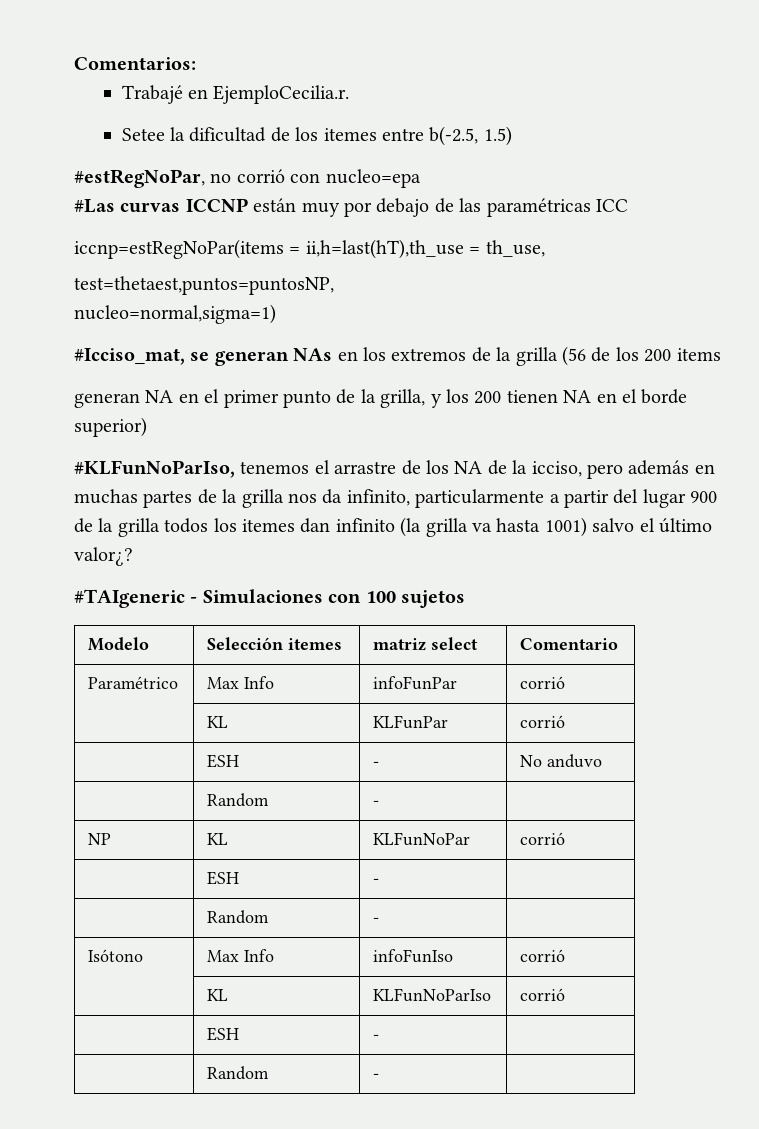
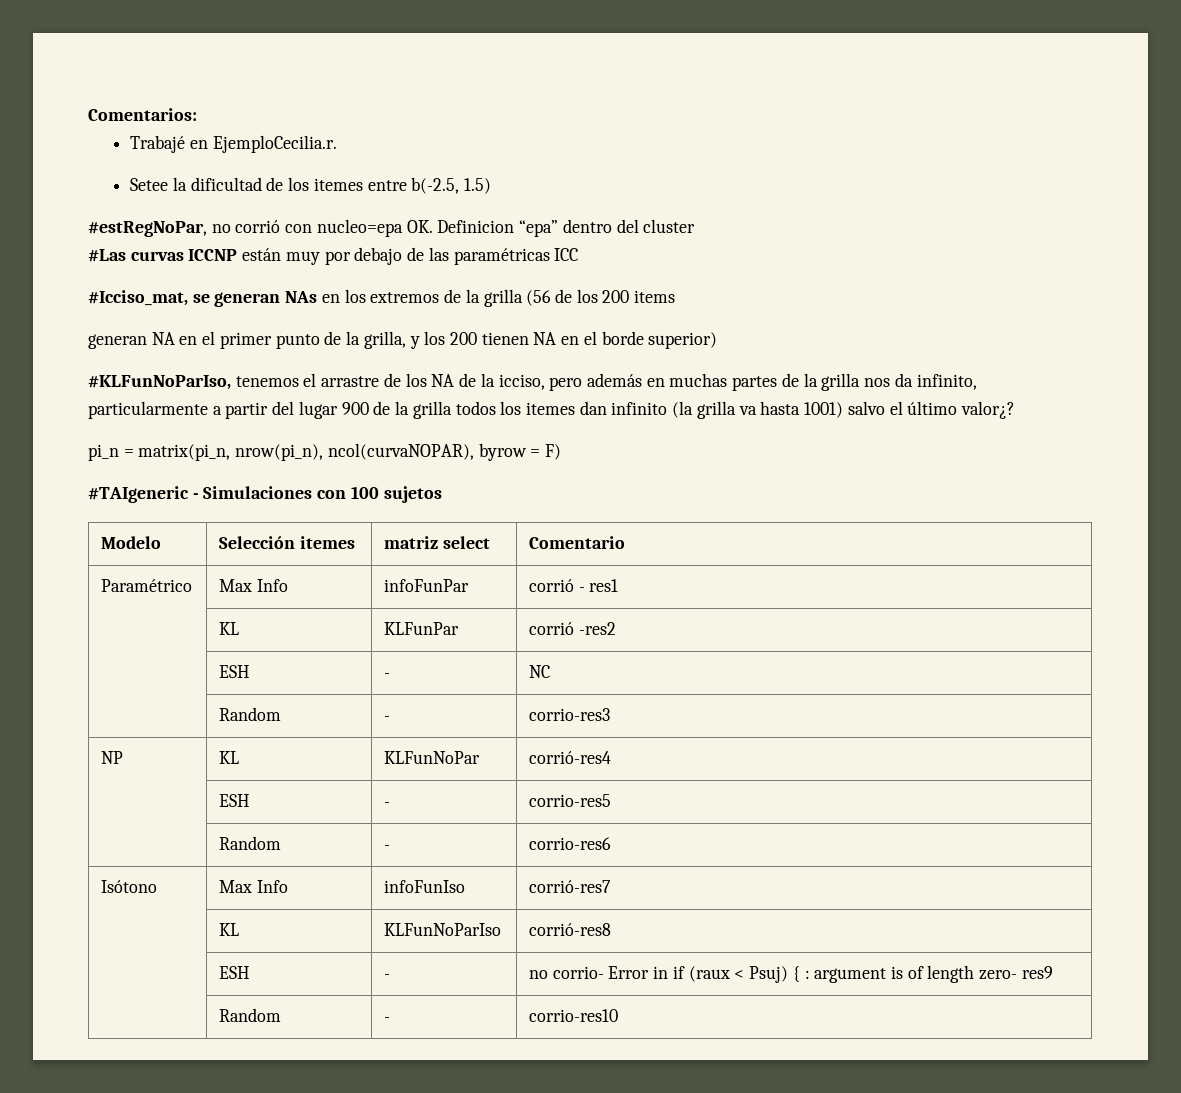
- #estRegNoPar, no corrió con nucleo=epa
+ #estRegNoPar, no corrió con nucleo=epa OK. Definicion “epa” dentro del cluster
- iccnp=estRegNoPar(items = ii,h=last(hT),th_use = th_use,
- test=thetaest,puntos=puntosNP,
- nucleo=normal,sigma=1)
+ pi_n = matrix(pi_n, nrow(pi_n), ncol(curvaNOPAR), byrow = F)
- Paramétrico | Max Info | infoFunPar | corrió
+ Paramétrico | Max Info | infoFunPar | corrió - res1
- | KL | KLFunPar | corrió
- | ESH | - | No anduvo
- | Random | - |
+ | KL | KLFunPar | corrió -res2
+ | ESH | - | NC
+ | Random | - | corrio-res3
- NP | KL | KLFunNoPar | corrió
- | ESH | - |
- | Random | - |
+ NP | KL | KLFunNoPar | corrió-res4
+ | ESH | - | corrio-res5
+ | Random | - | corrio-res6
- Isótono | Max Info | infoFunIso | corrió
+ Isótono | Max Info | infoFunIso | corrió-res7
- | KL | KLFunNoParIso | corrió
- | ESH | - |
- | Random | - |
+ | KL | KLFunNoParIso | corrió-res8
+ | ESH | - | no corrio- Error in if (raux < Psuj) { : argument is of length zero- res9
+ | Random | - | corrio-res10

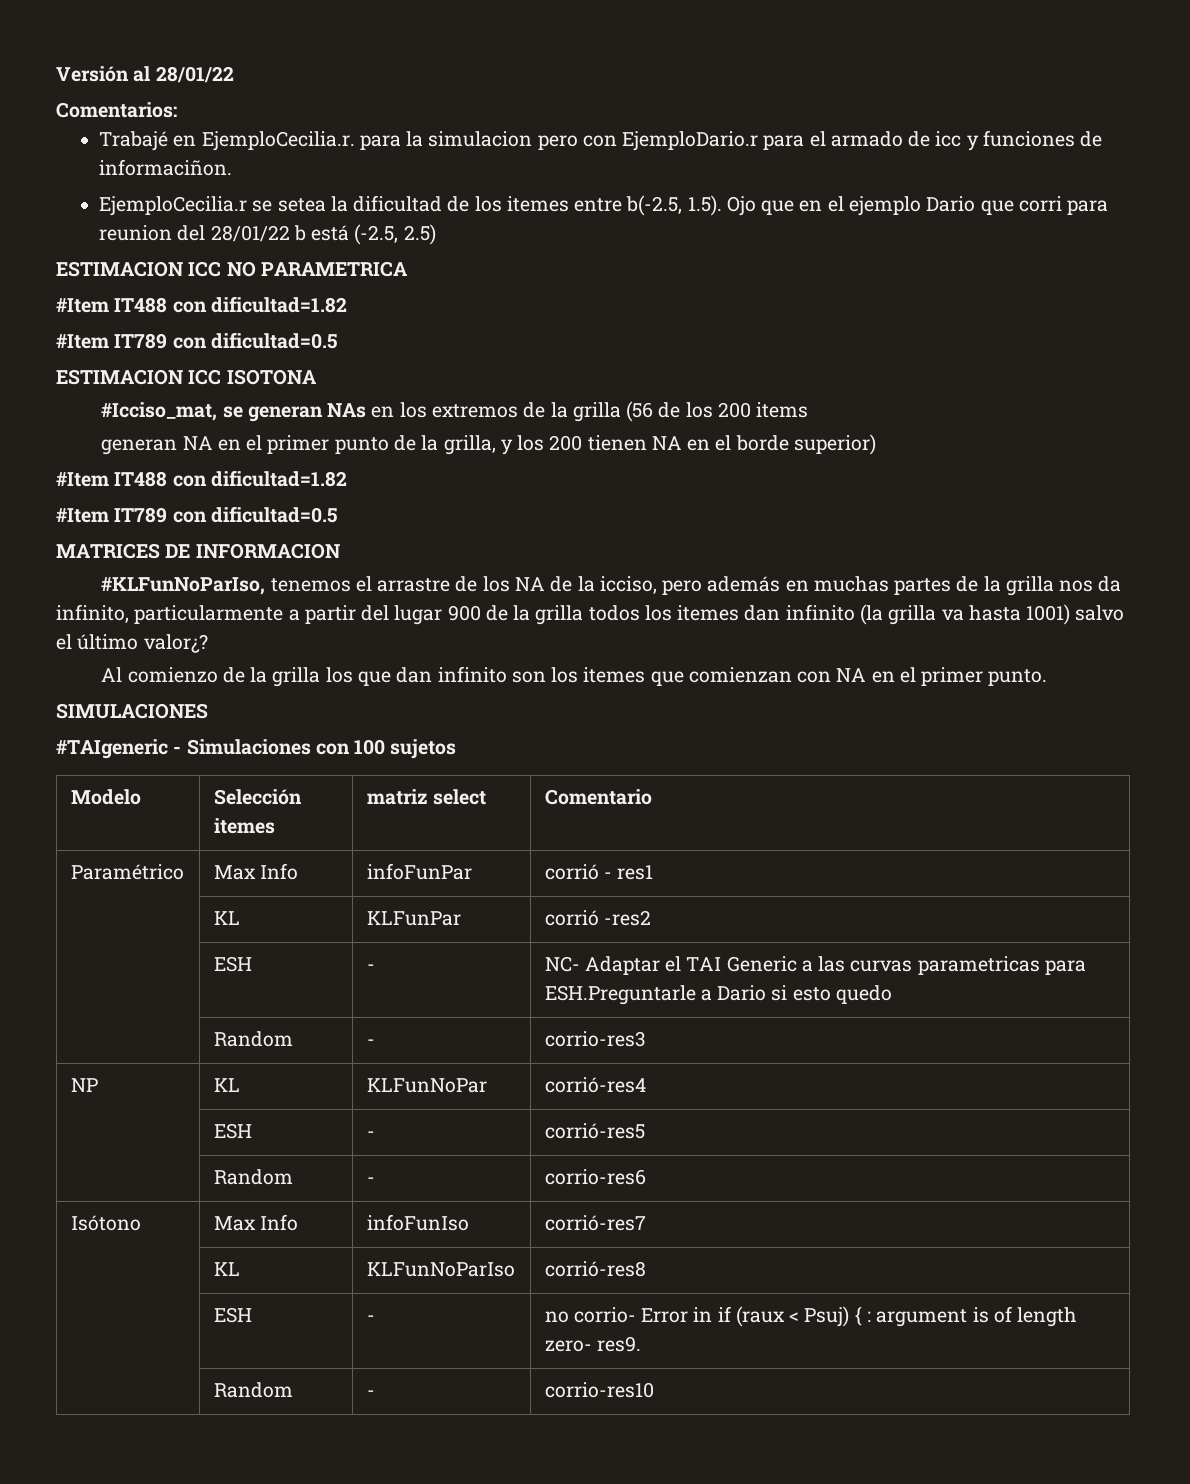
+ Versión al 28/01/22
- Trabajé en EjemploCecilia.r.
- Setee la dificultad de los itemes entre b(-2.5, 1.5)
- #estRegNoPar, no corrió con nucleo=epa OK. Definicion “epa” dentro del cluster
- #Las curvas ICCNP están muy por debajo de las paramétricas ICC
+ Trabajé en EjemploCecilia.r. para la simulacion pero con EjemploDario.r para el armado de icc y funciones de informaciñon.
+ EjemploCecilia.r se setea la dificultad de los itemes entre b(-2.5, 1.5). Ojo que en el ejemplo Dario que corri para reunion del 28/01/22 b está (-2.5, 2.5)
+ ESTIMACION ICC NO PARAMETRICA
+ #Item IT488 con dificultad=1.82
+ #Item IT789 con dificultad=0.5
+ ESTIMACION ICC ISOTONA
  generan NA en el primer punto de la grilla, y los 200 tienen NA en el borde superior)
+ #Item IT488 con dificultad=1.82
+ #Item IT789 con dificultad=0.5
+ MATRICES DE INFORMACION
- pi_n = matrix(pi_n, nrow(pi_n), ncol(curvaNOPAR), byrow = F)
+ Al comienzo de la grilla los que dan infinito son los itemes que comienzan con NA en el primer punto.
+ SIMULACIONES
- | ESH | - | NC
+ | ESH | - | NC- Adaptar el TAI Generic a las curvas parametricas para ESH.Preguntarle a Dario si esto quedo
- | ESH | - | corrio-res5
+ | ESH | - | corrió-res5
- | ESH | - | no corrio- Error in if (raux < Psuj) { : argument is of length zero- res9
+ | ESH | - | no corrio- Error in if (raux < Psuj) { : argument is of length zero- res9.

